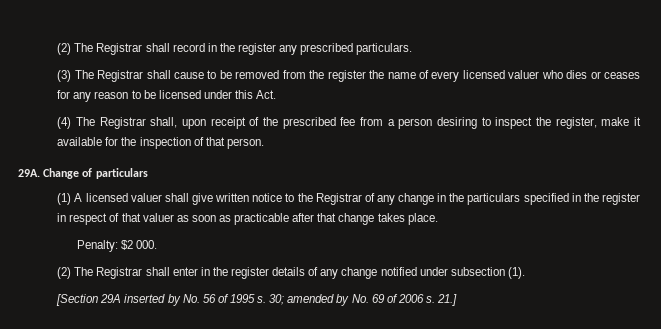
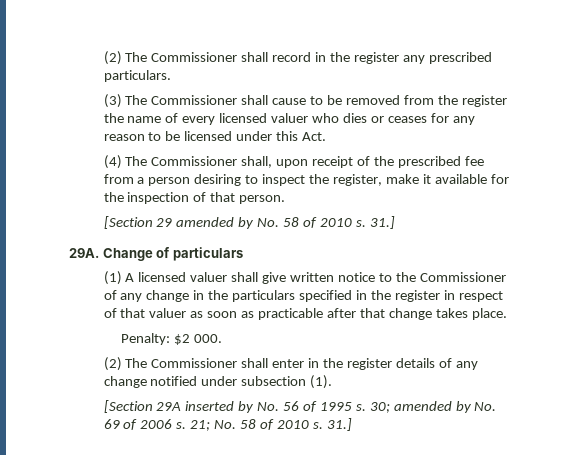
- (2) The Registrar shall record in the register any prescribed particulars.
+ (2) The Commissioner shall record in the register any prescribed particulars.
- (3) The Registrar shall cause to be removed from the register the name of every licensed valuer who dies or ceases for any reason to be licensed under this Act.
+ (3) The Commissioner shall cause to be removed from the register the name of every licensed valuer who dies or ceases for any reason to be licensed under this Act.
- (4) The Registrar shall, upon receipt of the prescribed fee from a person desiring to inspect the register, make it available for the inspection of that person.
+ (4) The Commissioner shall, upon receipt of the prescribed fee from a person desiring to inspect the register, make it available for the inspection of that person.
+ [Section 29 amended by No. 58 of 2010 s. 31.]
- (1) A licensed valuer shall give written notice to the Registrar of any change in the particulars specified in the register in respect of that valuer as soon as practicable after that change takes place.
+ (1) A licensed valuer shall give written notice to the Commissioner of any change in the particulars specified in the register in respect of that valuer as soon as practicable after that change takes place.
- (2) The Registrar shall enter in the register details of any change notified under subsection (1).
+ (2) The Commissioner shall enter in the register details of any change notified under subsection (1).
- 21.]
+ 21; No. 58 of 2010 s. 31.]

